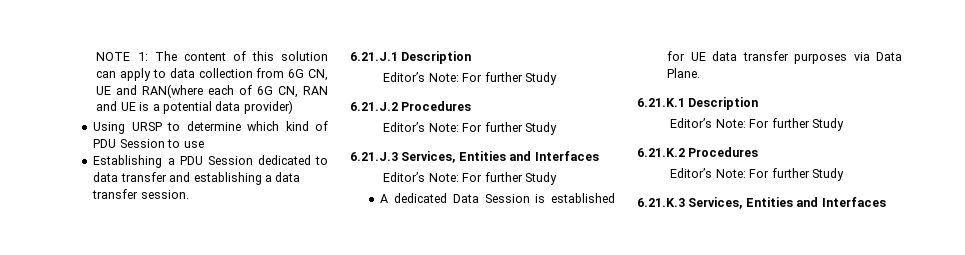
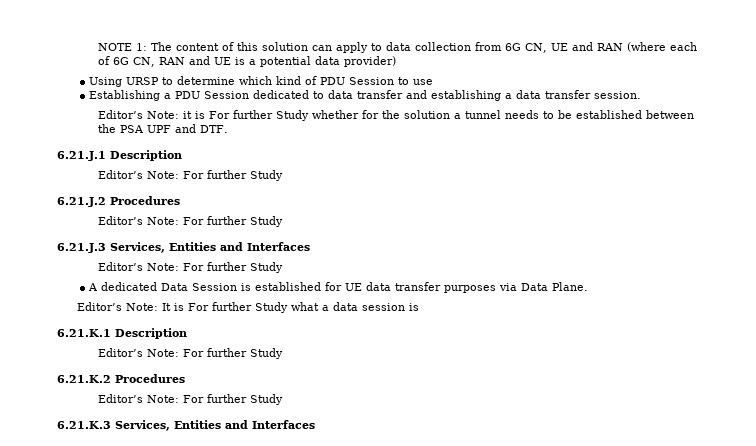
- NOTE 1: The content of this solution can apply to data collection from 6G CN, UE and RAN(where each of 6G CN, RAN and UE is a potential data provider)
+ NOTE 1: The content of this solution can apply to data collection from 6G CN, UE and RAN (where each of 6G CN, RAN and UE is a potential data provider)
+ Editor’s Note: it is For further Study whether for the solution a tunnel needs to be established between the PSA UPF and DTF.
+ Editor’s Note: It is For further Study what a data session is

